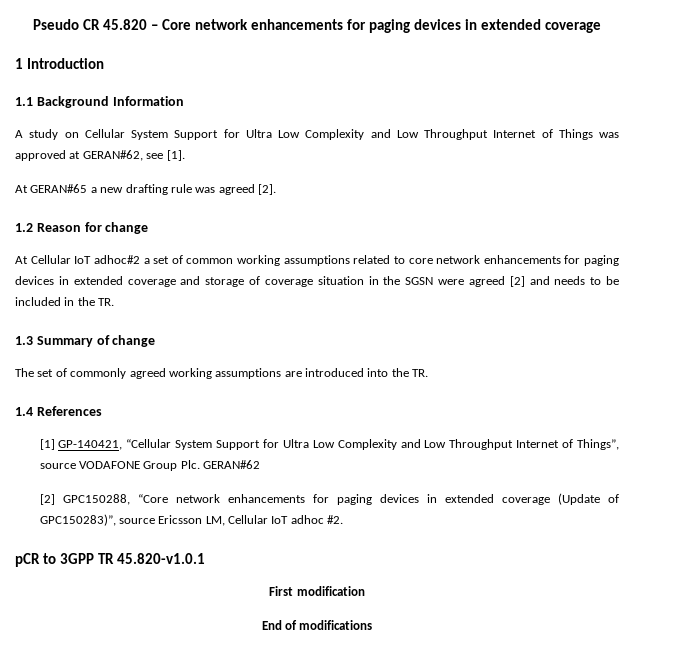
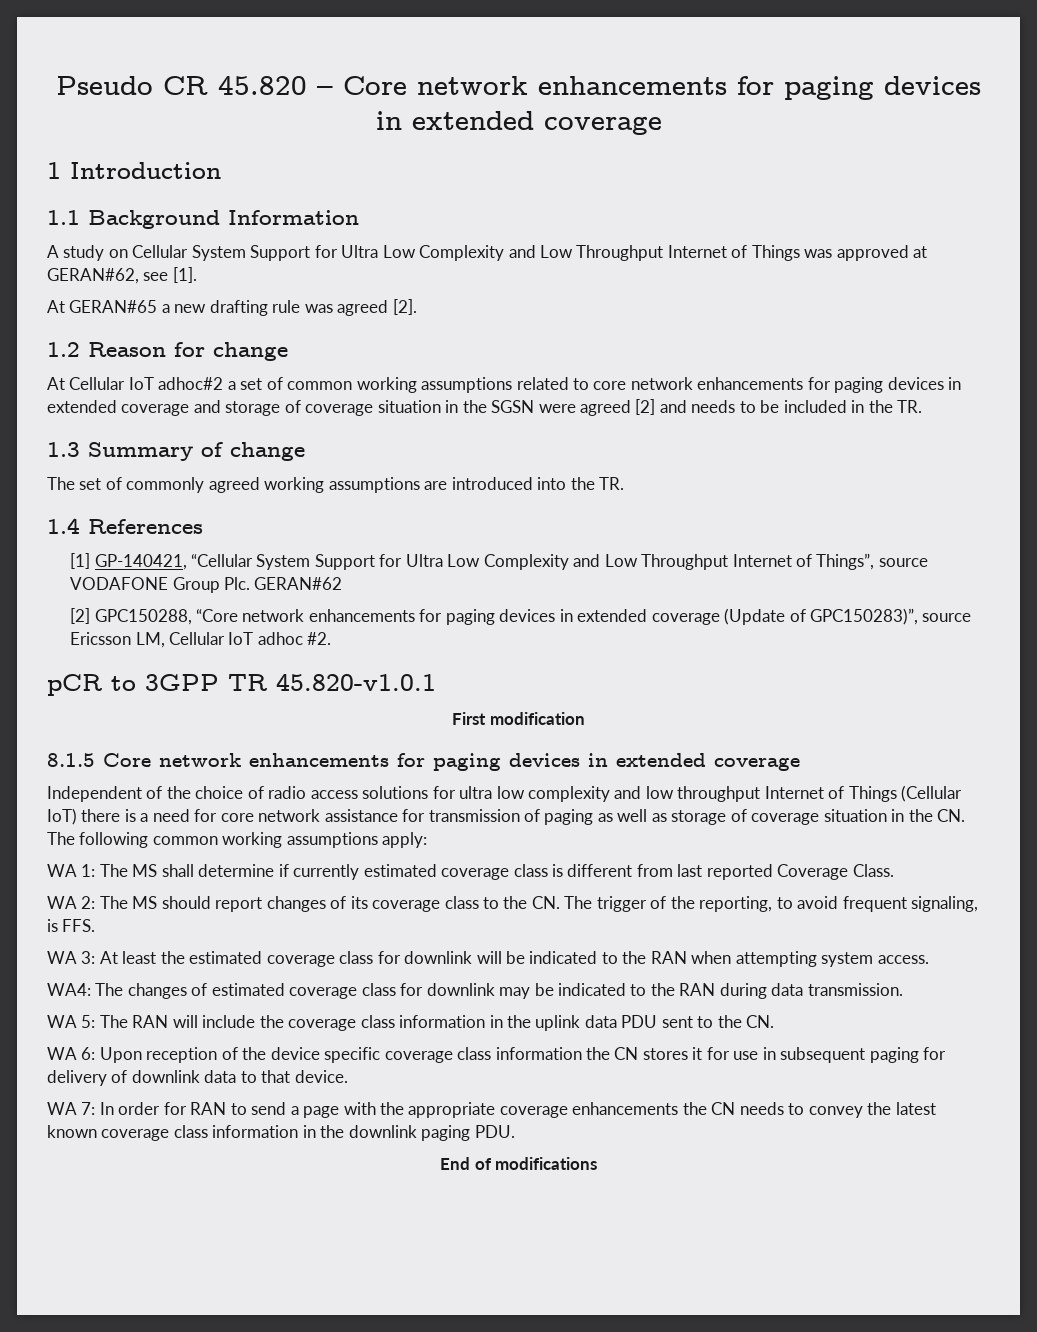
+ 8.1.5 Core network enhancements for paging devices in extended coverage
+ Independent of the choice of radio access solutions for ultra low complexity and low throughput Internet of Things (Cellular IoT) there is a need for core network assistance for transmission of paging as well as storage of coverage situation in the CN. The following common working assumptions apply:
+ WA 1: The MS shall determine if currently estimated coverage class is different from last reported Coverage Class.
+ WA 2: The MS should report changes of its coverage class to the CN. The trigger of the reporting, to avoid frequent signaling, is FFS.
+ WA 3: At least the estimated coverage class for downlink will be indicated to the RAN when attempting system access.
+ WA4: The changes of estimated coverage class for downlink may be indicated to the RAN during data transmission.
+ WA 5: The RAN will include the coverage class information in the uplink data PDU sent to the CN.
+ WA 6: Upon reception of the device specific coverage class information the CN stores it for use in subsequent paging for delivery of downlink data to that device.
+ WA 7: In order for RAN to send a page with the appropriate coverage enhancements the CN needs to convey the latest known coverage class information in the downlink paging PDU.

